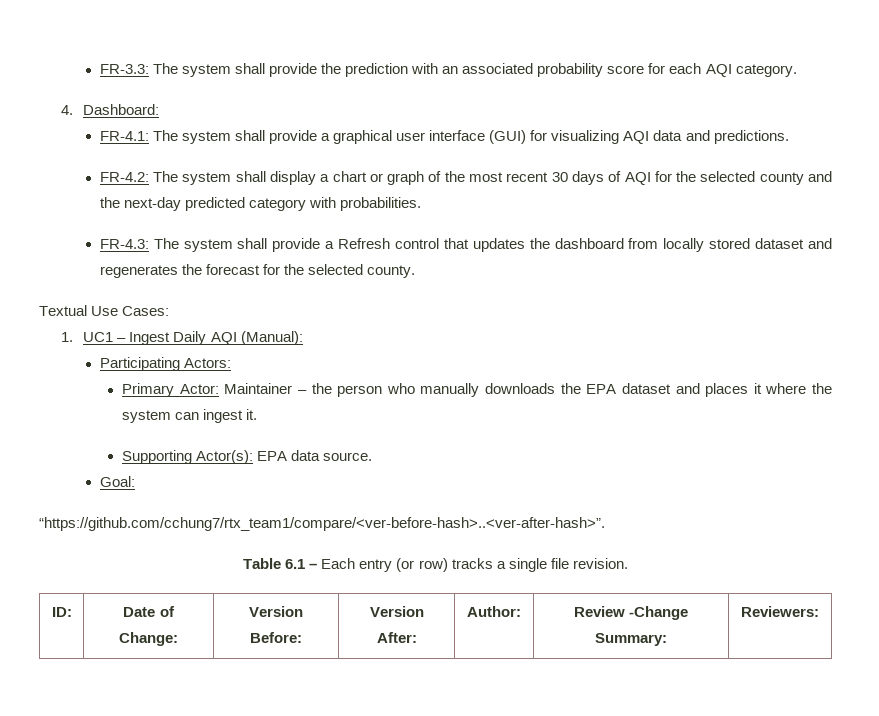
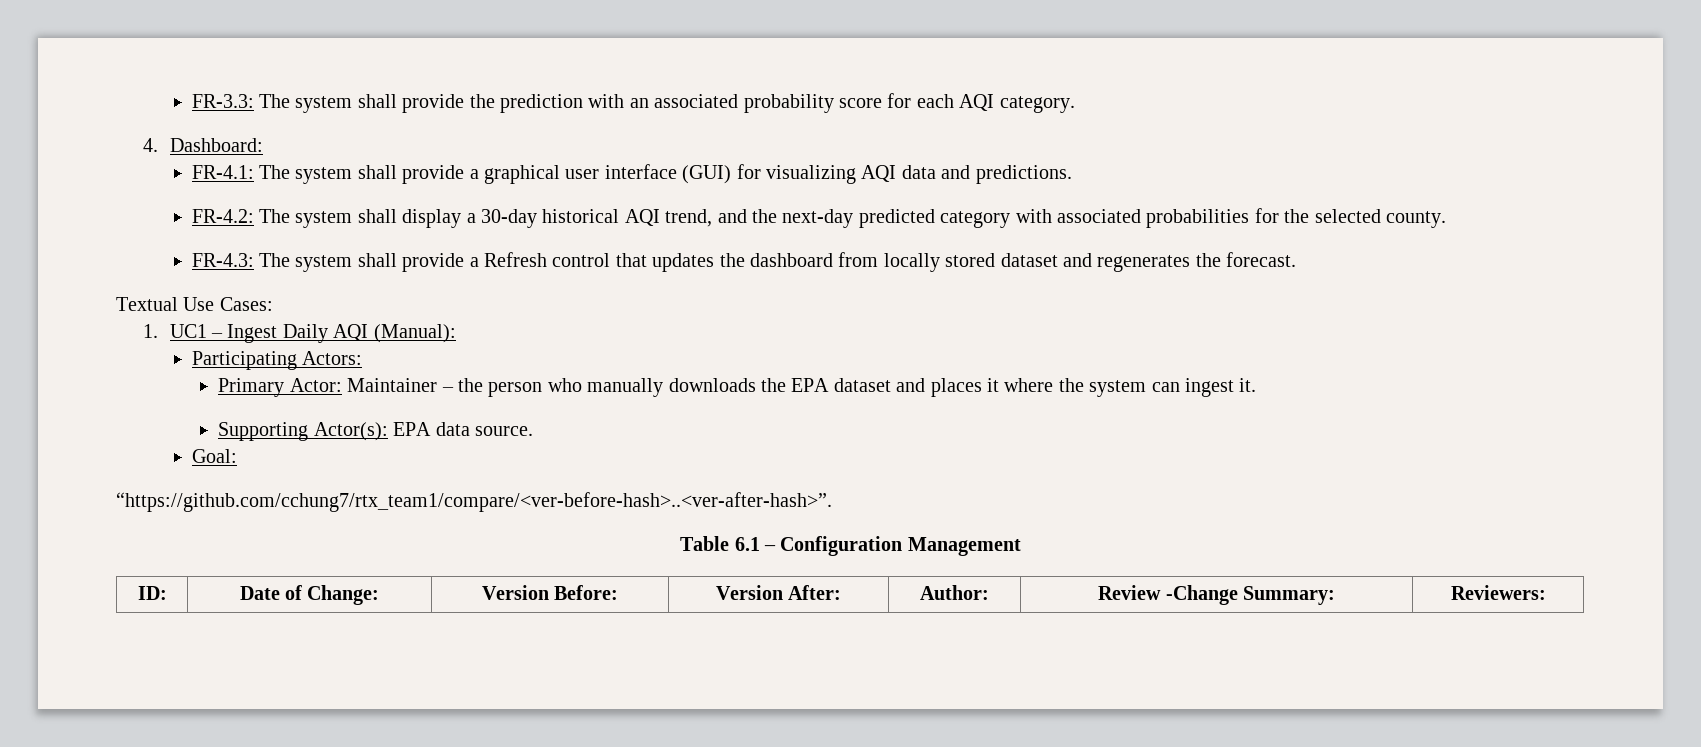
- FR-4.2: The system shall display a chart or graph of the most recent 30 days of AQI for the selected county and the next-day predicted category with probabilities.
+ FR-4.2: The system shall display a 30-day historical AQI trend, and the next-day predicted category with associated probabilities for the selected county.
- FR-4.3: The system shall provide a Refresh control that updates the dashboard from locally stored dataset and regenerates the forecast for the selected county.
+ FR-4.3: The system shall provide a Refresh control that updates the dashboard from locally stored dataset and regenerates the forecast.
- Table 6.1 – Each entry (or row) tracks a single file revision.
+ Table 6.1 – Configuration Management

